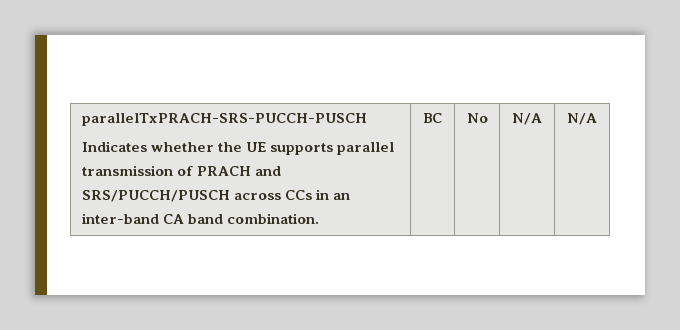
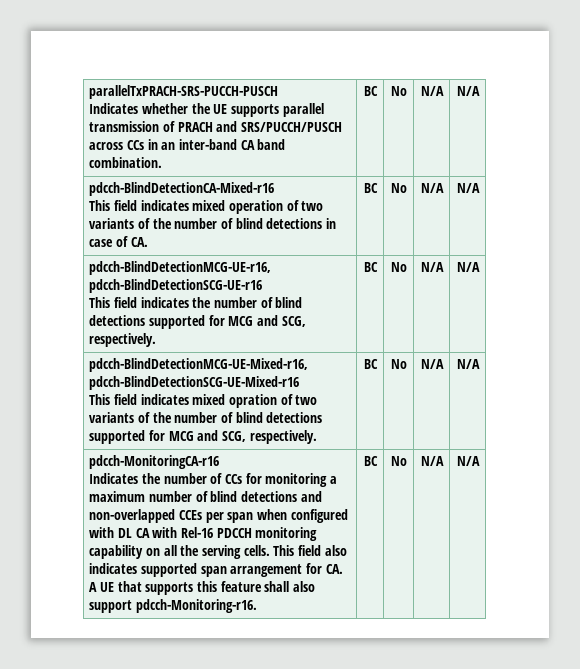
+ pdcch-BlindDetectionCA-Mixed-r16
+ This field indicates mixed operation of two variants of the number of blind detections in case of CA. | BC | No | N/A | N/A
+ pdcch-BlindDetectionMCG-UE-r16, pdcch-BlindDetectionSCG-UE-r16
+ This field indicates the number of blind detections supported for MCG and SCG, respectively. | BC | No | N/A | N/A
+ pdcch-BlindDetectionMCG-UE-Mixed-r16, pdcch-BlindDetectionSCG-UE-Mixed-r16
+ This field indicates mixed opration of two variants of the number of blind detections supported for MCG and SCG, respectively. | BC | No | N/A | N/A
+ pdcch-MonitoringCA-r16
+ Indicates the number of CCs for monitoring a maximum number of blind detections and non-overlapped CCEs per span when configured with DL CA with Rel-16 PDCCH monitoring capability on all the serving cells. This field also indicates supported span arrangement for CA. A UE that supports this feature shall also support pdcch-Monitoring-r16. | BC | No | N/A | N/A

